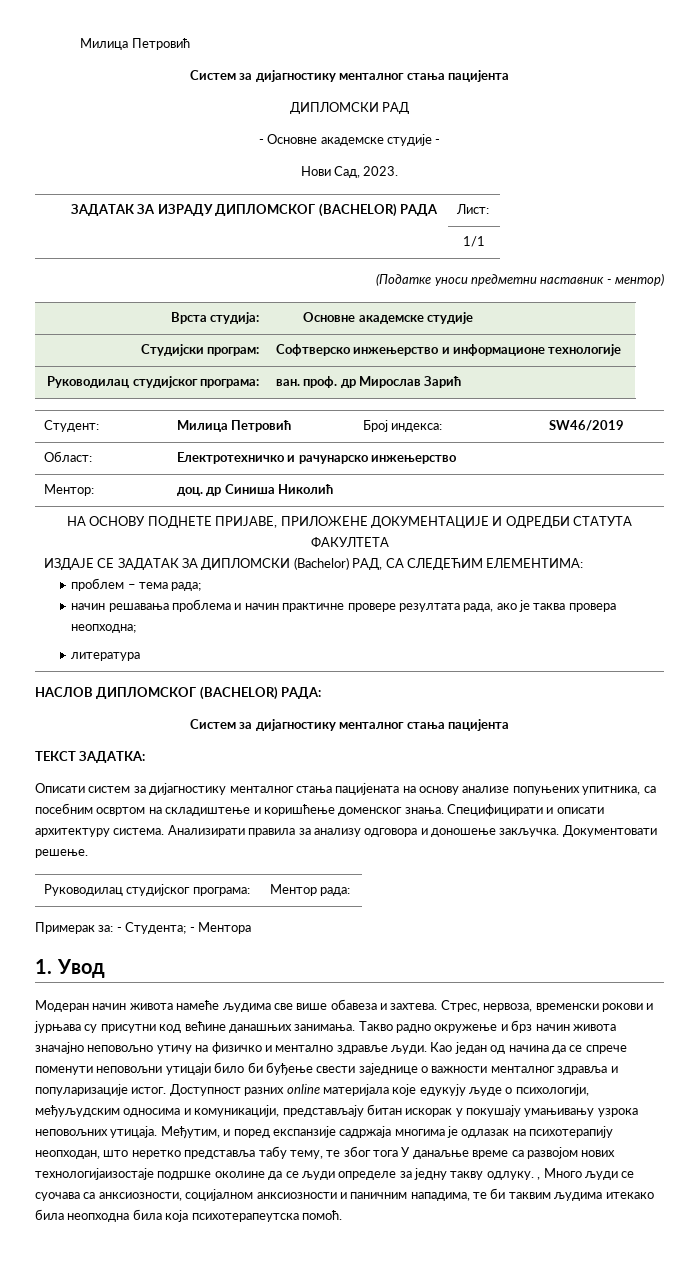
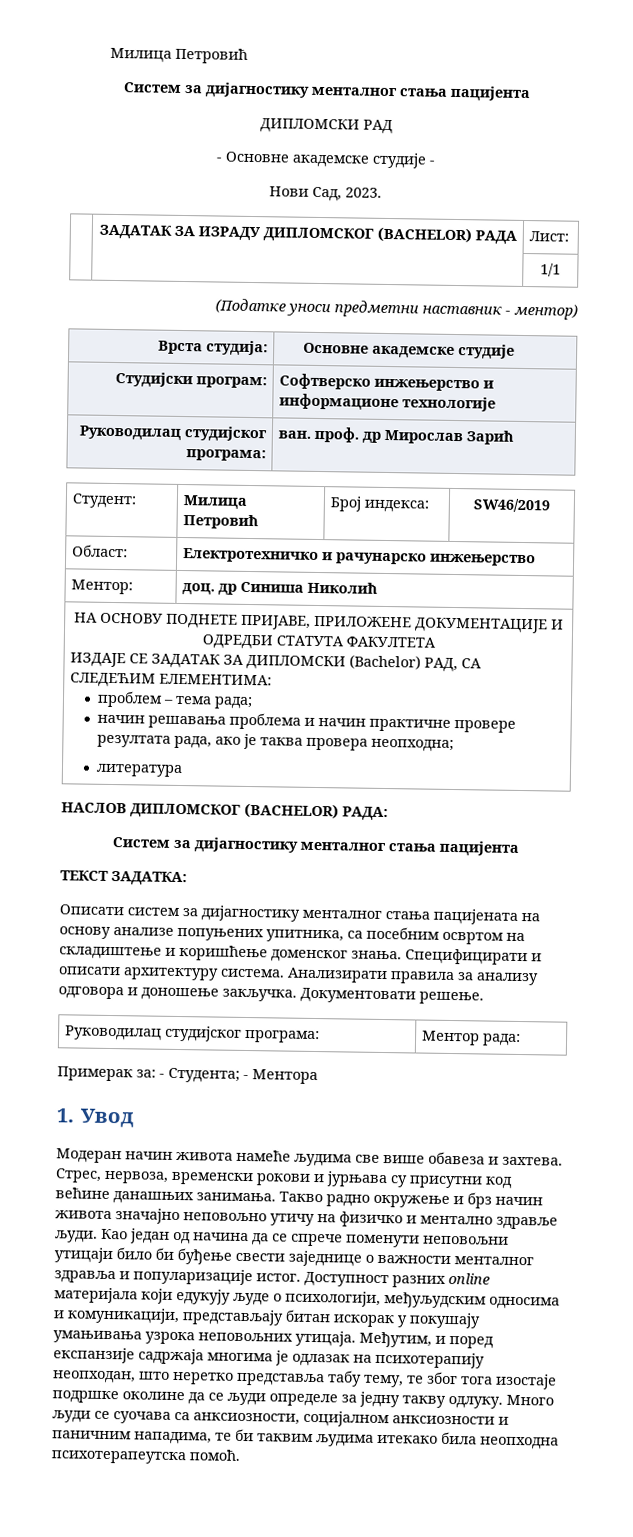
- Доступност разних online материјала које едукују људе о психологији, међуљудским односима и комуникацији, представљају битан искорак у покушају умањивању узрока неповољних утицаја.
+ Доступност разних online материјала који едукују људе о психологији, међуљудским односима и комуникацији, представљају битан искорак у покушају умањивања узрока неповољних утицаја.
- Међутим, и поред експанзије садржаја многима је одлазак на психотерапију неопходан, што неретко представља табу тему, те због тога У данаљње време са развојом нових технологијаизостаје подршке околине да се људи определе за једну такву одлуку. , Много људи се суочава са анксиозности, социјалном анксиозности и паничним нападима, те би таквим људима итекако била неопходна била која психотерапеутска помоћ.
+ Међутим, и поред експанзије садржаја многима је одлазак на психотерапију неопходан, што неретко представља табу тему, те због тога изостаје подршке околине да се људи определе за једну такву одлуку. Много људи се суочава са анксиозности, социјалном анксиозности и паничним нападима, те би таквим људима итекако била неопходна психотерапеутска помоћ.

